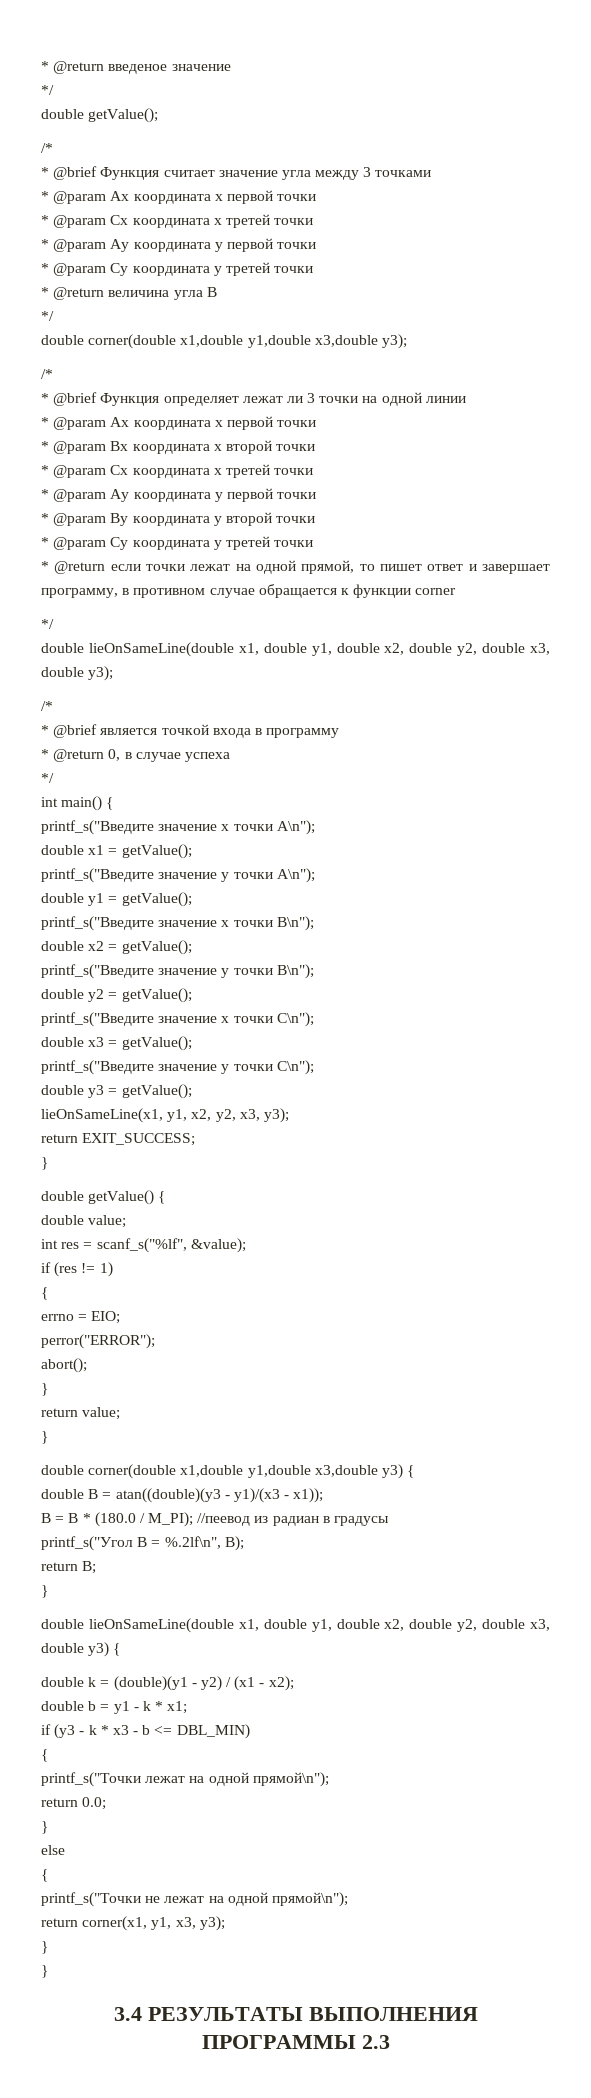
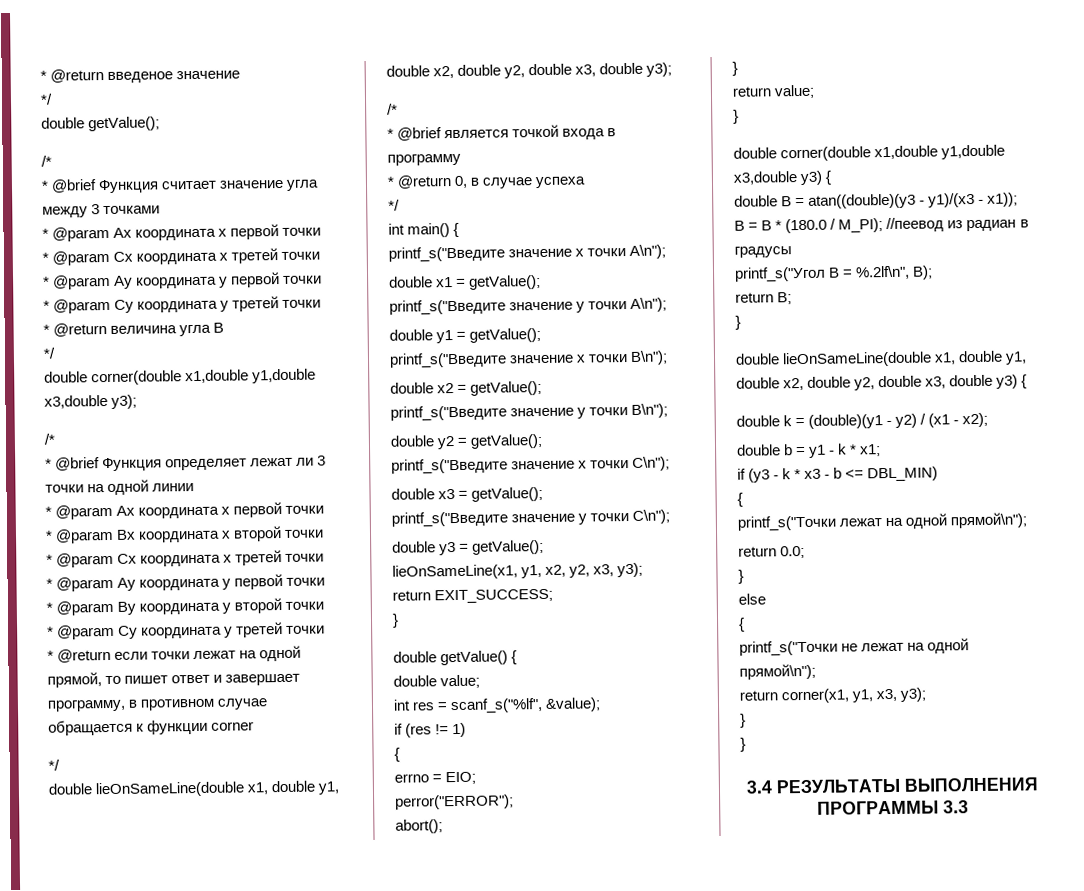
- 3.4 РЕЗУЛЬТАТЫ ВЫПОЛНЕНИЯ ПРОГРАММЫ 2.3
+ 3.4 РЕЗУЛЬТАТЫ ВЫПОЛНЕНИЯ ПРОГРАММЫ 3.3

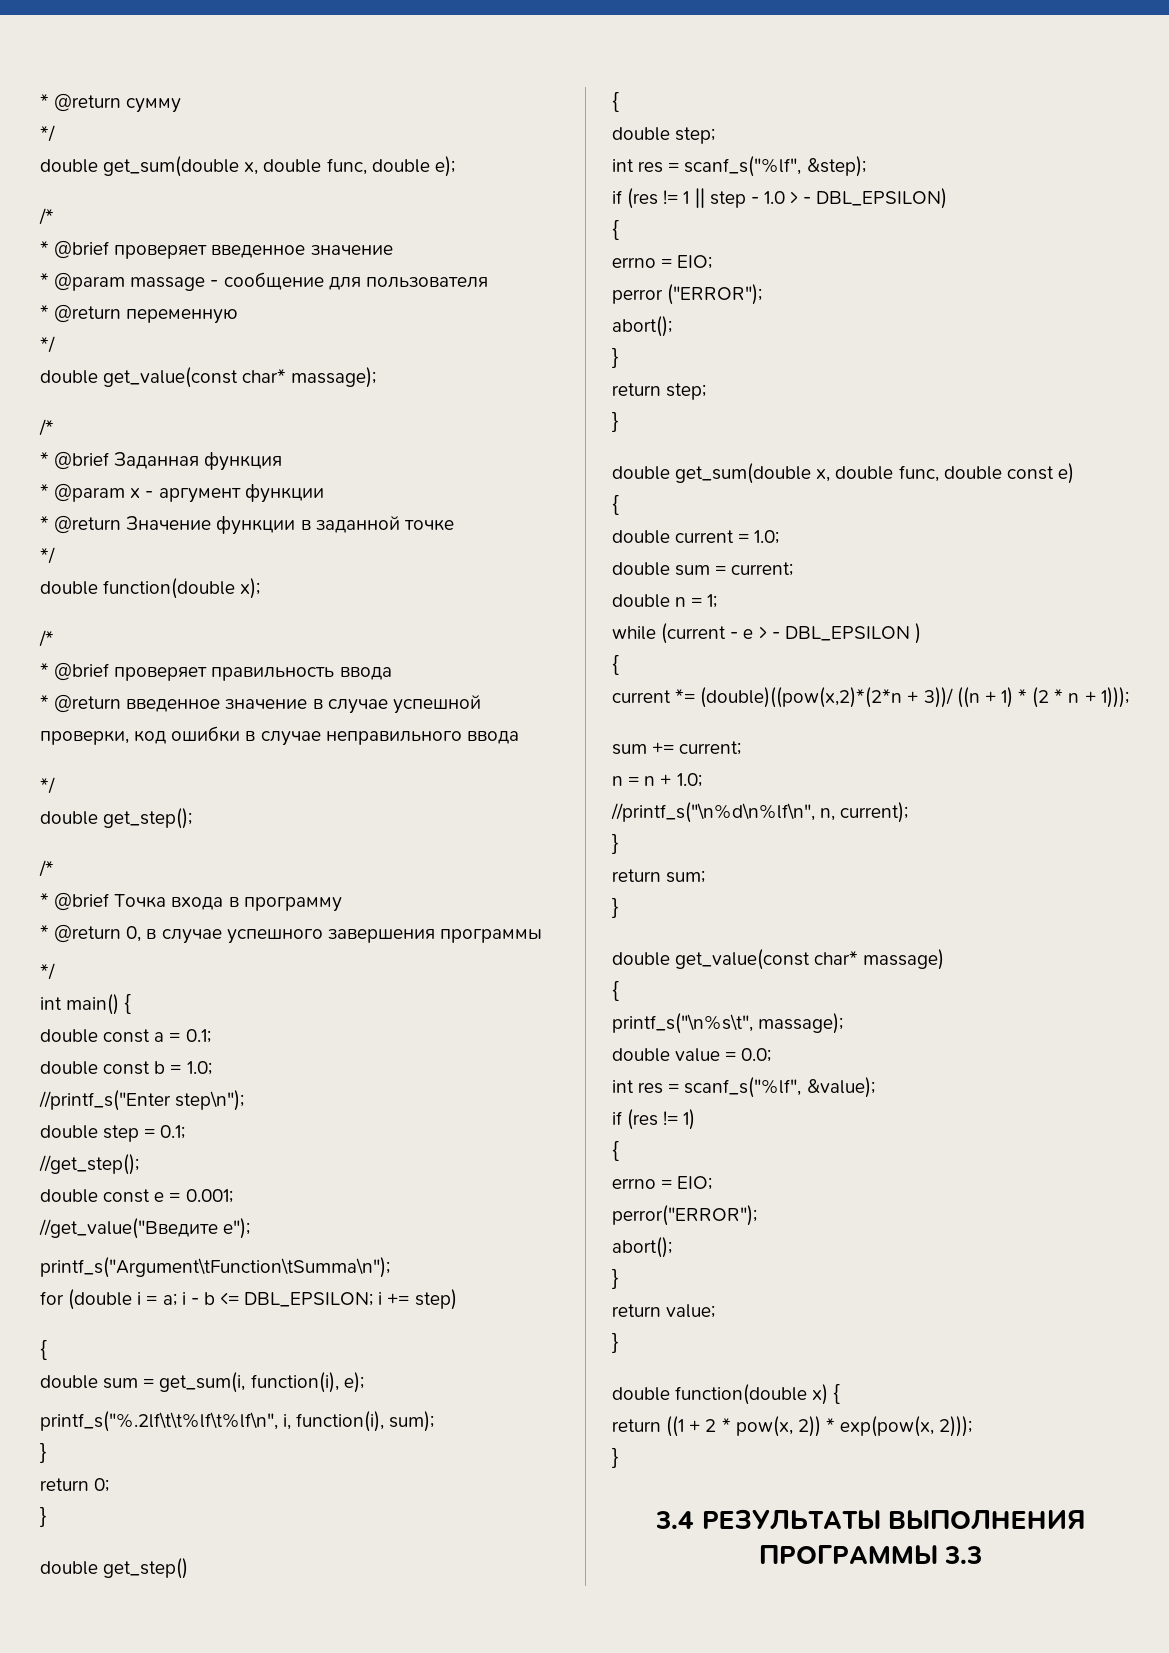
- * @return введеное значение
+ * @return сумму
  */
- double getValue();
+ double get_sum(double x, double func, double e);
  /*
- * @brief Функция считает значение угла между 3 точками
- * @param Ax координата х первой точки
- * @param Cx координата х третей точки
- * @param Ay координата у первой точки
- * @param Cy координата у третей точки
- * @return величинa угла В
+ * @brief проверяет введенное значение
+ * @param massage - сообщение для пользователя
+ * @return переменную
  */
- double corner(double x1,double y1,double x3,double y3);
+ double get_value(const char* massage);
  /*
- * @brief Функция определяет лежат ли 3 точки на одной линии
- * @param Ax координата х первой точки
- * @param Bx координата х второй точки
- * @param Cx координата х третей точки
- * @param Ay координата у первой точки
- * @param By координата у второй точки
- * @param Cy координата у третей точки
- * @return если точки лежат на одной прямой, то пишет ответ и завершает программу, в противном случае обращается к функции corner
+ * @brief Заданная функция
+ * @param x - аргумент функции
+ * @return Значение функции в заданной точке
  */
- double lieOnSameLine(double x1, double y1, double x2, double y2, double x3, double y3);
+ double function(double x);
  /*
- * @brief является точкой входа в программу
+ * @brief проверяет правильность ввода
+ * @return введенное значение в случае успешной проверки, код ошибки в случае неправильного ввода
+ */
+ double get_step();
+ /*
+ * @brief Точка входа в программу
- * @return 0, в случае успеха
+ * @return 0, в случае успешного завершения программы
- printf_s("Введите значение x точки A\n");
- double x1 = getValue();
- printf_s("Введите значение y точки A\n");
- double y1 = getValue();
- printf_s("Введите значение x точки B\n");
- double x2 = getValue();
- printf_s("Введите значение y точки B\n");
- double y2 = getValue();
- printf_s("Введите значение x точки C\n");
- double x3 = getValue();
- printf_s("Введите значение y точки C\n");
- double y3 = getValue();
- lieOnSameLine(x1, y1, x2, y2, x3, y3);
- return EXIT_SUCCESS;
+ double const a = 0.1;
+ double const b = 1.0;
+ //printf_s("Enter step\n");
+ double step = 0.1;
+ //get_step();
+ double const e = 0.001;
+ //get_value("Введите е");
+ printf_s("Argument\tFunction\tSumma\n");
+ for (double i = a; i - b <= DBL_EPSILON; i += step)
+ {
+ double sum = get_sum(i, function(i), e);
+ printf_s("%.2lf\t\t%lf\t%lf\n", i, function(i), sum);
  }
- double getValue() {
- double value;
+ return 0;
+ }
+ double get_step()
+ {
+ double step;
+ int res = scanf_s("%lf", &step);
+ if (res != 1 || step - 1.0 > - DBL_EPSILON)
+ {
+ errno = EIO;
+ perror ("ERROR");
+ abort();
+ }
+ return step;
+ }
+ double get_sum(double x, double func, double const e)
+ {
+ double current = 1.0;
+ double sum = current;
+ double n = 1;
+ while (current - e > - DBL_EPSILON )
+ {
+ current *= (double)((pow(x,2)*(2*n + 3))/ ((n + 1) * (2 * n + 1)));
+ sum += current;
+ n = n + 1.0;
+ //printf_s("\n%d\n%lf\n", n, current);
+ }
+ return sum;
+ }
+ double get_value(const char* massage)
+ {
+ printf_s("\n%s\t", massage);
+ double value = 0.0;
- double corner(double x1,double y1,double x3,double y3) {
- double B = atan((double)(y3 - y1)/(x3 - x1));
- B = B * (180.0 / M_PI); //пеевод из радиан в градусы
- printf_s("Угол В = %.2lf\n", B);
- return B;
- }
- double lieOnSameLine(double x1, double y1, double x2, double y2, double x3, double y3) {
- double k = (double)(y1 - y2) / (x1 - x2);
- double b = y1 - k * x1;
- if (y3 - k * x3 - b <= DBL_MIN)
- {
- printf_s("Точки лежат на одной прямой\n");
- return 0.0;
- }
- else
- {
- printf_s("Точки не лежат на одной прямой\n");
- return corner(x1, y1, x3, y3);
- }
+ double function(double x) {
+ return ((1 + 2 * pow(x, 2)) * exp(pow(x, 2)));

